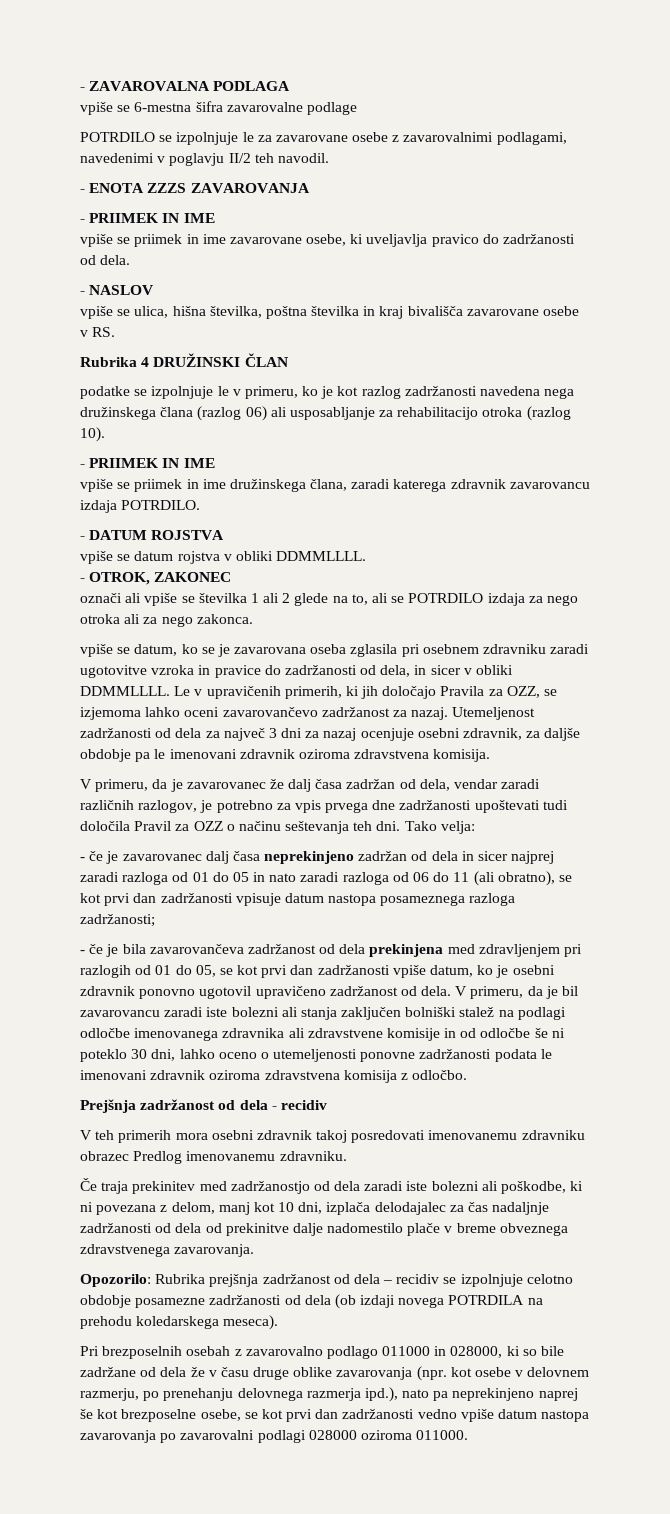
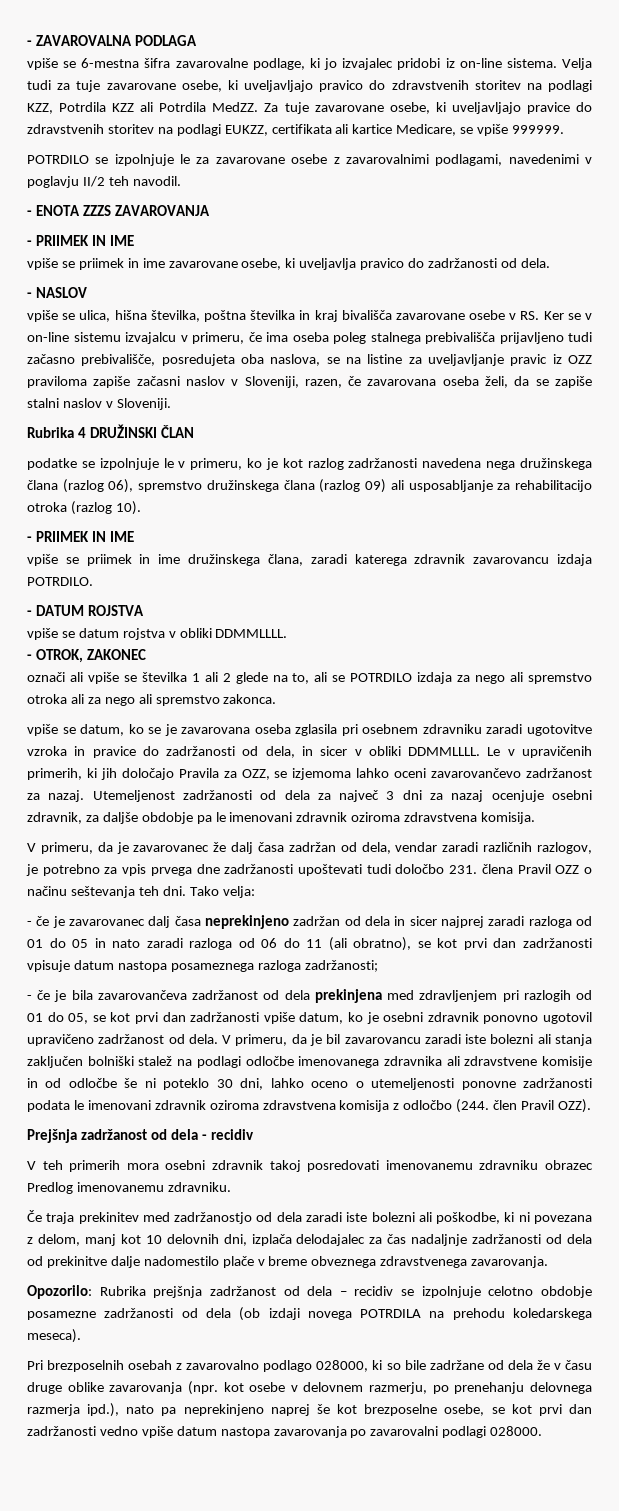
- vpiše se 6-mestna šifra zavarovalne podlage
+ vpiše se 6-mestna šifra zavarovalne podlage, ki jo izvajalec pridobi iz on-line sistema. Velja tudi za tuje zavarovane osebe, ki uveljavljajo pravico do zdravstvenih storitev na podlagi KZZ, Potrdila KZZ ali Potrdila MedZZ. Za tuje zavarovane osebe, ki uveljavljajo pravice do zdravstvenih storitev na podlagi EUKZZ, certifikata ali kartice Medicare, se vpiše 999999.
- vpiše se ulica, hišna številka, poštna številka in kraj bivališča zavarovane osebe v RS.
+ vpiše se ulica, hišna številka, poštna številka in kraj bivališča zavarovane osebe v RS. Ker se v on-line sistemu izvajalcu v primeru, če ima oseba poleg stalnega prebivališča prijavljeno tudi začasno prebivališče, posredujeta oba naslova, se na listine za uveljavljanje pravic iz OZZ praviloma zapiše začasni naslov v Sloveniji, razen, če zavarovana oseba želi, da se zapiše stalni naslov v Sloveniji.
- podatke se izpolnjuje le v primeru, ko je kot razlog zadržanosti navedena nega družinskega člana (razlog 06) ali usposabljanje za rehabilitacijo otroka (razlog 10).
+ podatke se izpolnjuje le v primeru, ko je kot razlog zadržanosti navedena nega družinskega člana (razlog 06), spremstvo družinskega člana (razlog 09) ali usposabljanje za rehabilitacijo otroka (razlog 10).
- označi ali vpiše se številka 1 ali 2 glede na to, ali se POTRDILO izdaja za nego otroka ali za nego zakonca.
+ označi ali vpiše se številka 1 ali 2 glede na to, ali se POTRDILO izdaja za nego ali spremstvo otroka ali za nego ali spremstvo zakonca.
- V primeru, da je zavarovanec že dalj časa zadržan od dela, vendar zaradi različnih razlogov, je potrebno za vpis prvega dne zadržanosti upoštevati tudi določila Pravil za OZZ o načinu seštevanja teh dni.
+ V primeru, da je zavarovanec že dalj časa zadržan od dela, vendar zaradi različnih razlogov, je potrebno za vpis prvega dne zadržanosti upoštevati tudi določbo 231. člena Pravil OZZ o načinu seštevanja teh dni.
- V primeru, da je bil zavarovancu zaradi iste bolezni ali stanja zaključen bolniški stalež na podlagi odločbe imenovanega zdravnika ali zdravstvene komisije in od odločbe še ni poteklo 30 dni, lahko oceno o utemeljenosti ponovne zadržanosti podata le imenovani zdravnik oziroma zdravstvena komisija z odločbo.
+ V primeru, da je bil zavarovancu zaradi iste bolezni ali stanja zaključen bolniški stalež na podlagi odločbe imenovanega zdravnika ali zdravstvene komisije in od odločbe še ni poteklo 30 dni, lahko oceno o utemeljenosti ponovne zadržanosti podata le imenovani zdravnik oziroma zdravstvena komisija z odločbo (244. člen Pravil OZZ).
- Če traja prekinitev med zadržanostjo od dela zaradi iste bolezni ali poškodbe, ki ni povezana z delom, manj kot 10 dni, izplača delodajalec za čas nadaljnje zadržanosti od dela od prekinitve dalje nadomestilo plače v breme obveznega zdravstvenega zavarovanja.
+ Če traja prekinitev med zadržanostjo od dela zaradi iste bolezni ali poškodbe, ki ni povezana z delom, manj kot 10 delovnih dni, izplača delodajalec za čas nadaljnje zadržanosti od dela od prekinitve dalje nadomestilo plače v breme obveznega zdravstvenega zavarovanja.
- Pri brezposelnih osebah z zavarovalno podlago 011000 in 028000, ki so bile zadržane od dela že v času druge oblike zavarovanja (npr. kot osebe v delovnem razmerju, po prenehanju delovnega razmerja ipd.), nato pa neprekinjeno naprej še kot brezposelne osebe, se kot prvi dan zadržanosti vedno vpiše datum nastopa zavarovanja po zavarovalni podlagi 028000 oziroma 011000.
+ Pri brezposelnih osebah z zavarovalno podlago 028000, ki so bile zadržane od dela že v času druge oblike zavarovanja (npr. kot osebe v delovnem razmerju, po prenehanju delovnega razmerja ipd.), nato pa neprekinjeno naprej še kot brezposelne osebe, se kot prvi dan zadržanosti vedno vpiše datum nastopa zavarovanja po zavarovalni podlagi 028000.

